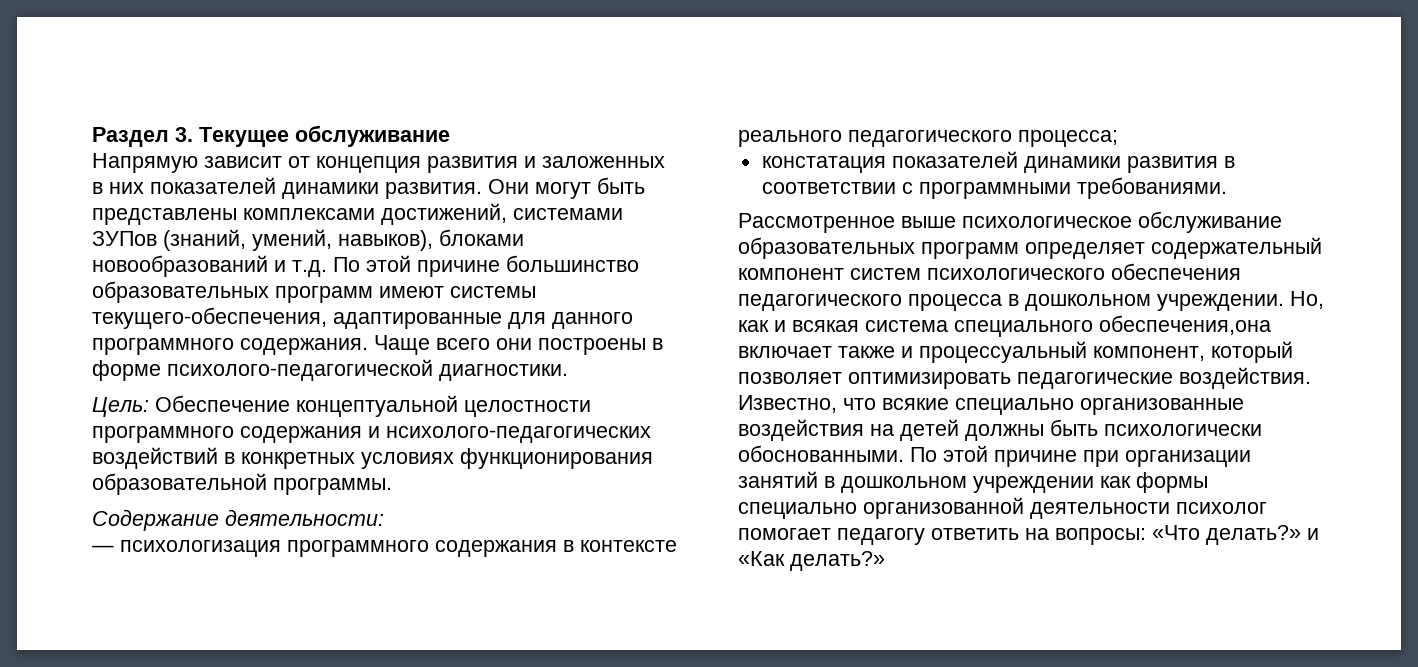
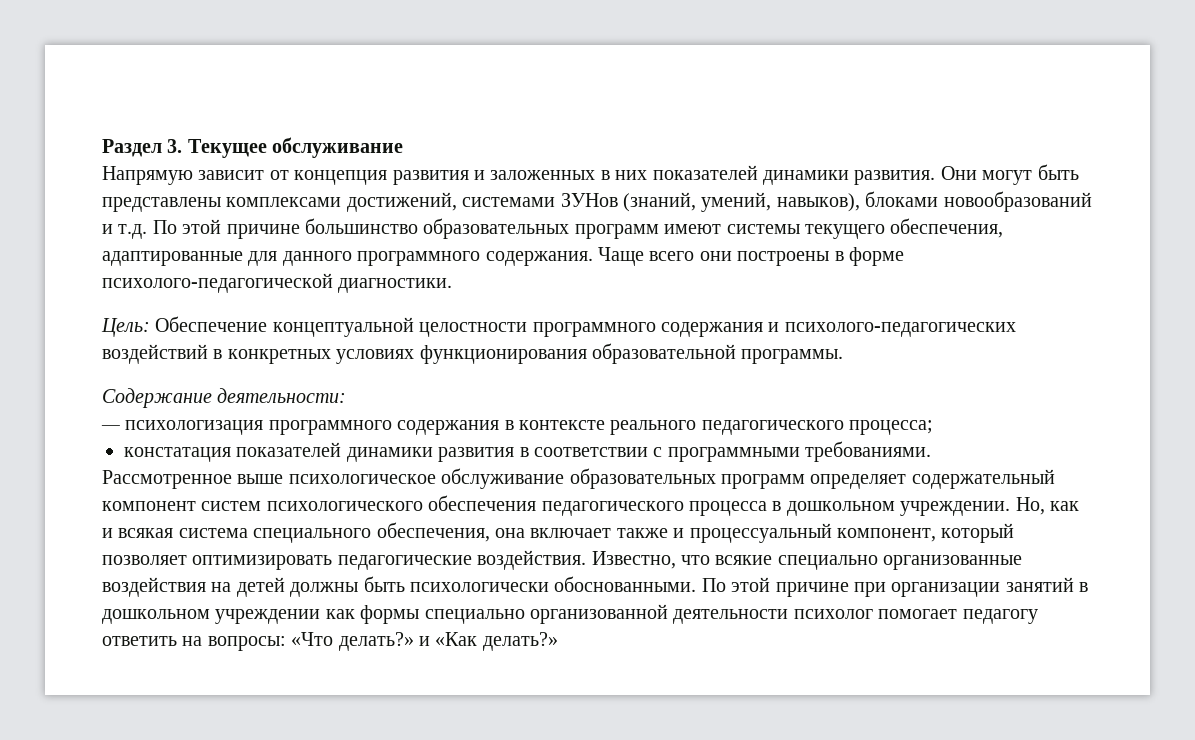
- Они могут быть представлены комплексами достижений, системами ЗУПов (знаний, умений, навыков), блоками новообразований и т.д. По этой причине большинство образовательных программ имеют системы текущего-обеспечения, адаптированные для данного программного содержания.
+ Они могут быть представлены комплексами достижений, системами ЗУНов (знаний, умений, навыков), блоками новообразований и т.д. По этой причине большинство образовательных программ имеют системы текущего обеспечения, адаптированные для данного программного содержания.
- Цель: Обеспечение концептуальной целостности программного содержания и нсихолого-педагогических воздействий в конкретных условиях функционирования образовательной программы.
+ Цель: Обеспечение концептуальной целостности программного содержания и психолого-педагогических воздействий в конкретных условиях функционирования образовательной программы.
- Но, как и всякая система специального обеспечения,она включает также и процессуальный компонент, который позволяет оптимизировать педагогические воздействия.
+ Но, как и всякая система специального обеспечения, она включает также и процессуальный компонент, который позволяет оптимизировать педагогические воздействия.

